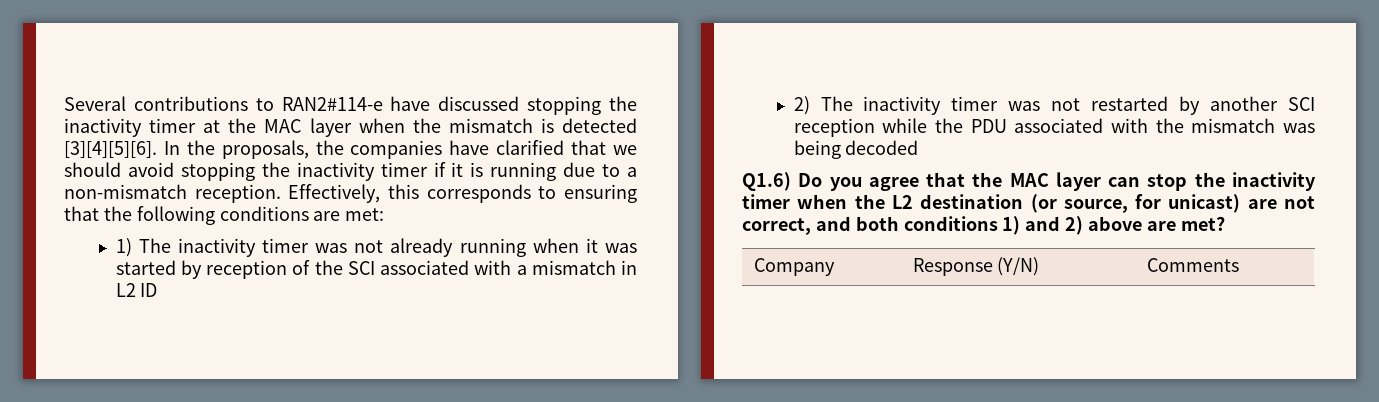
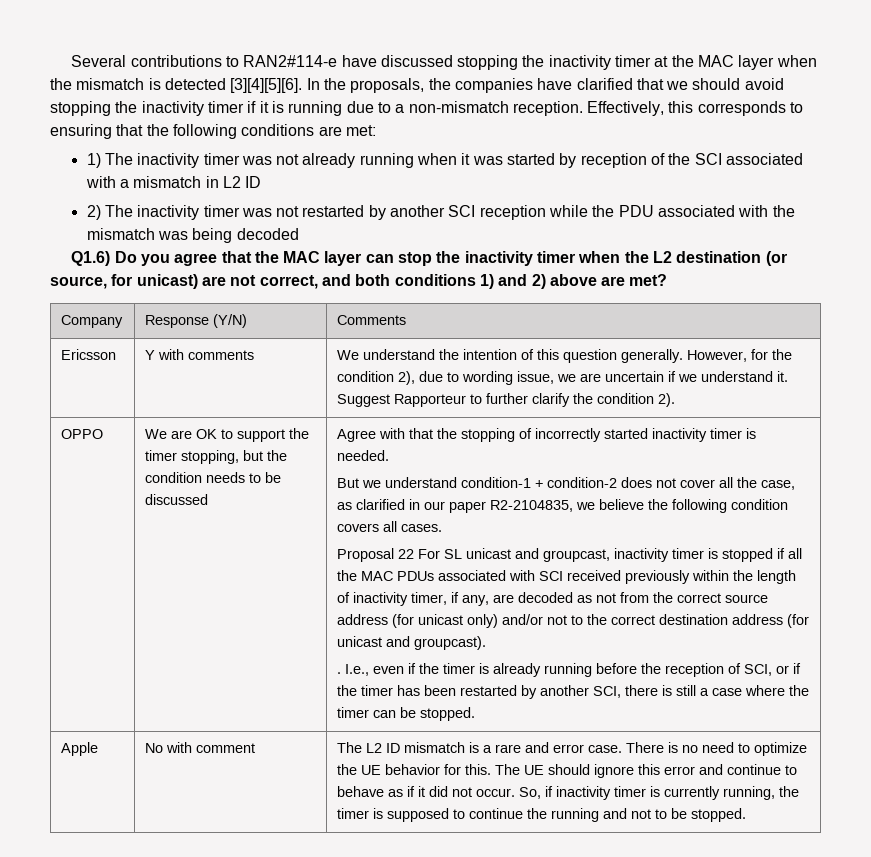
+ Ericsson | Y with comments | We understand the intention of this question generally. However, for the condition 2), due to wording issue, we are uncertain if we understand it. Suggest Rapporteur to further clarify the condition 2).
+ OPPO | We are OK to support the timer stopping, but the condition needs to be discussed | Agree with that the stopping of incorrectly started inactivity timer is needed.
+ But we understand condition-1 + condition-2 does not cover all the case, as clarified in our paper R2-2104835, we believe the following condition covers all cases.
+ Proposal 22 For SL unicast and groupcast, inactivity timer is stopped if all the MAC PDUs associated with SCI received previously within the length of inactivity timer, if any, are decoded as not from the correct source address (for unicast only) and/or not to the correct destination address (for unicast and groupcast).
+ . I.e., even if the timer is already running before the reception of SCI, or if the timer has been restarted by another SCI, there is still a case where the timer can be stopped.
+ Apple | No with comment | The L2 ID mismatch is a rare and error case. There is no need to optimize the UE behavior for this. The UE should ignore this error and continue to behave as if it did not occur. So, if inactivity timer is currently running, the timer is supposed to continue the running and not to be stopped.

